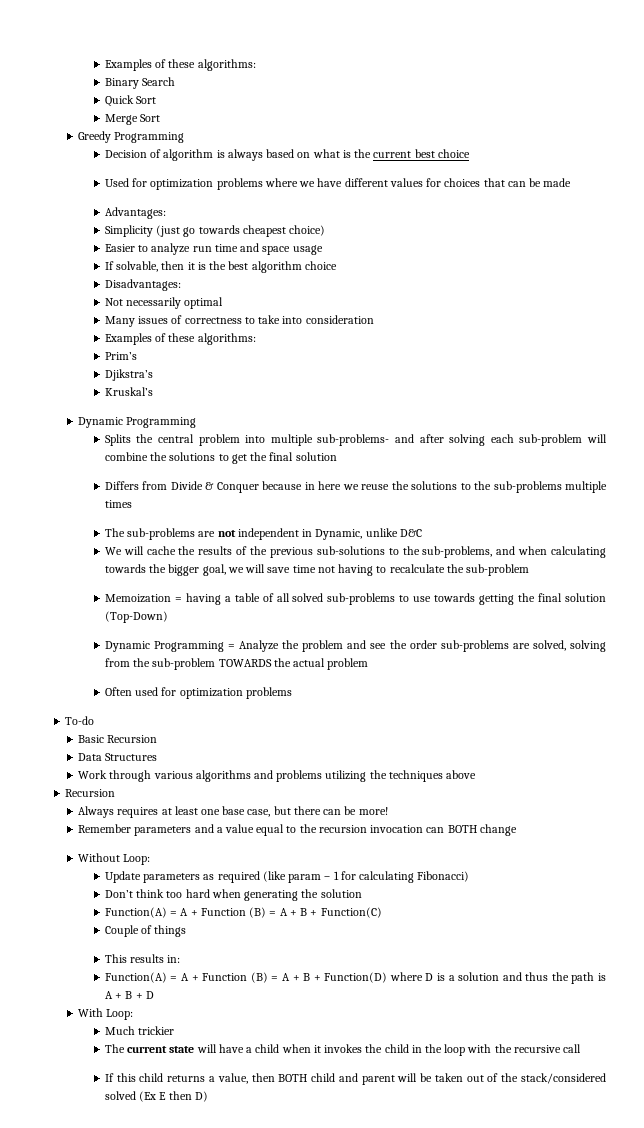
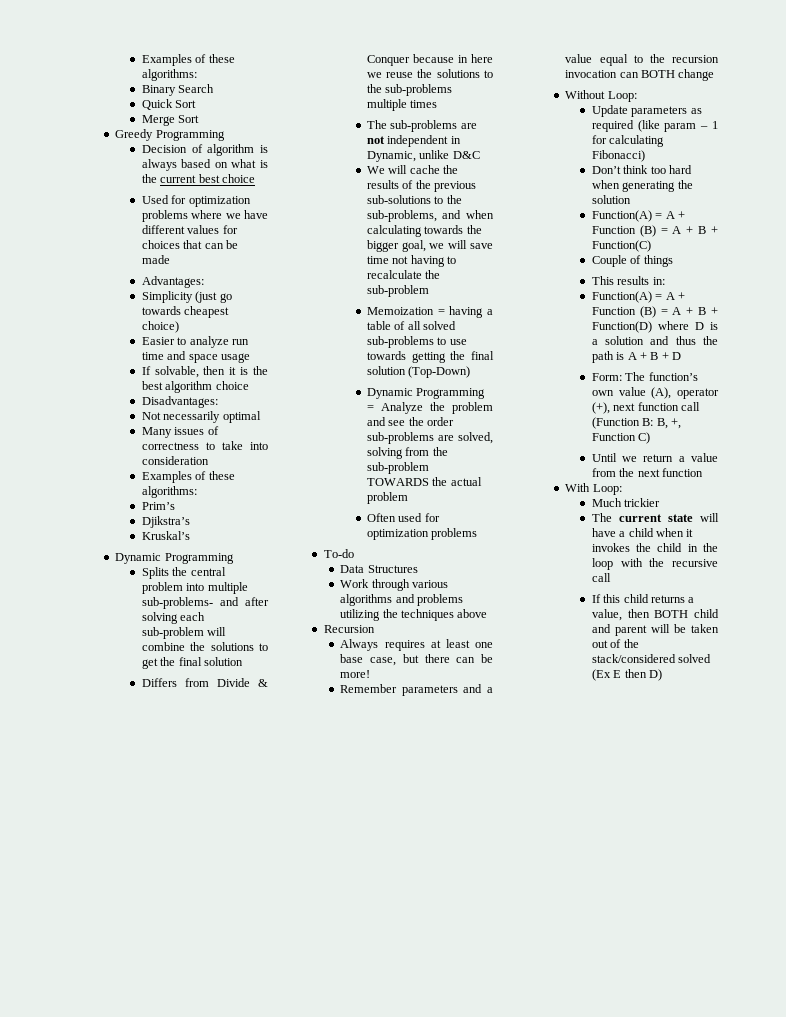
- Basic Recursion
+ Form: The function’s own value (A), operator (+), next function call (Function B: B, +, Function C)
+ Until we return a value from the next function

